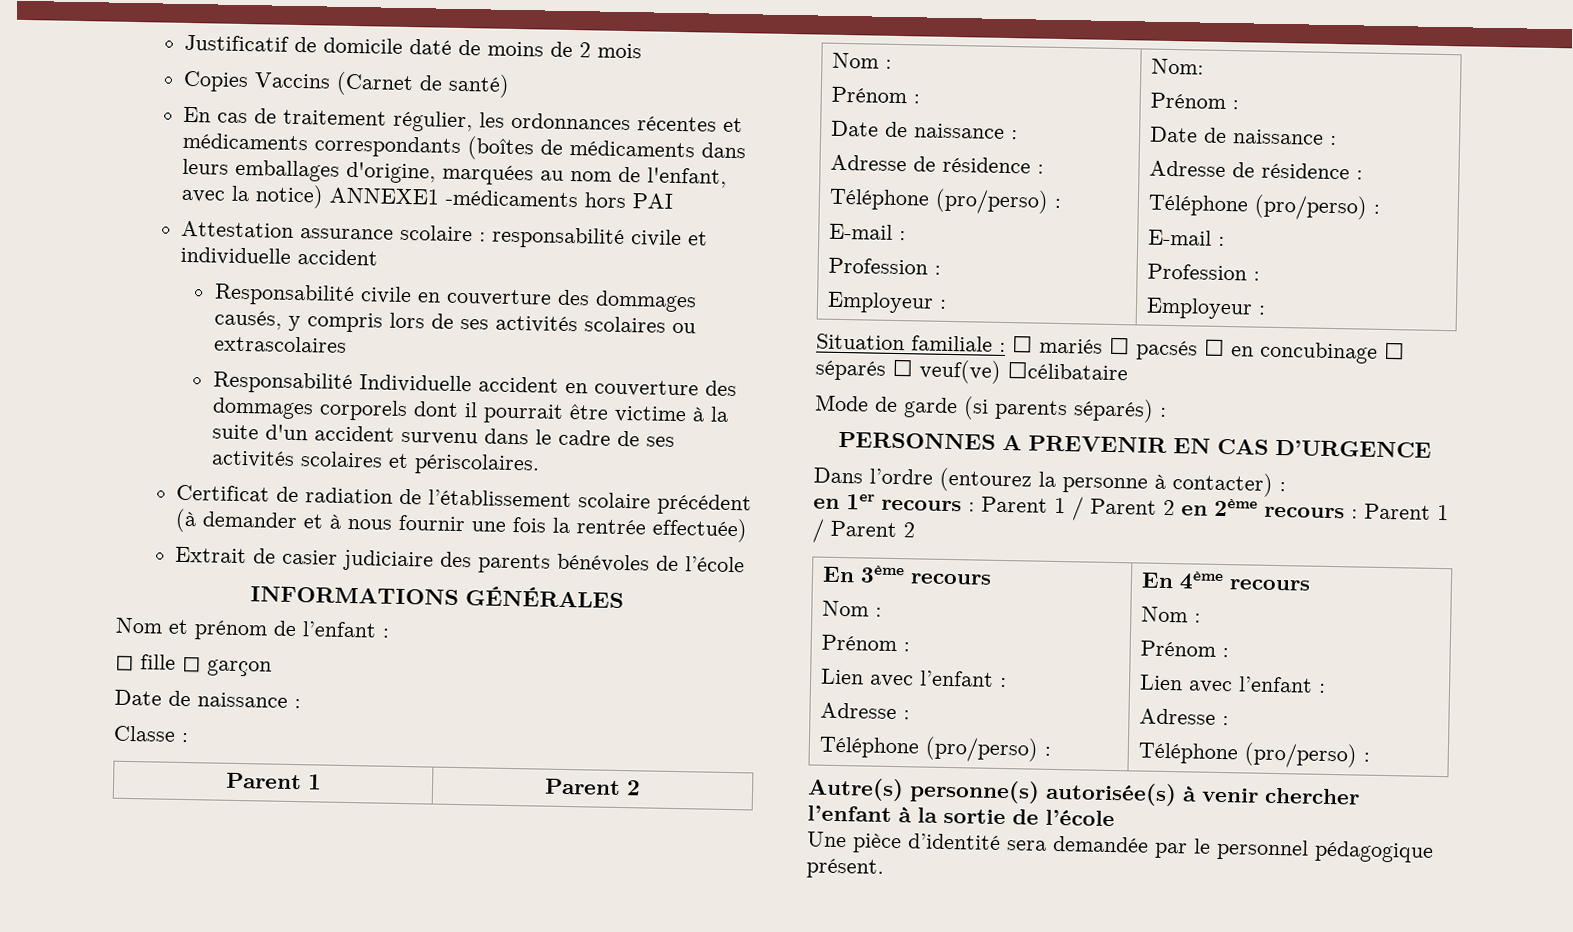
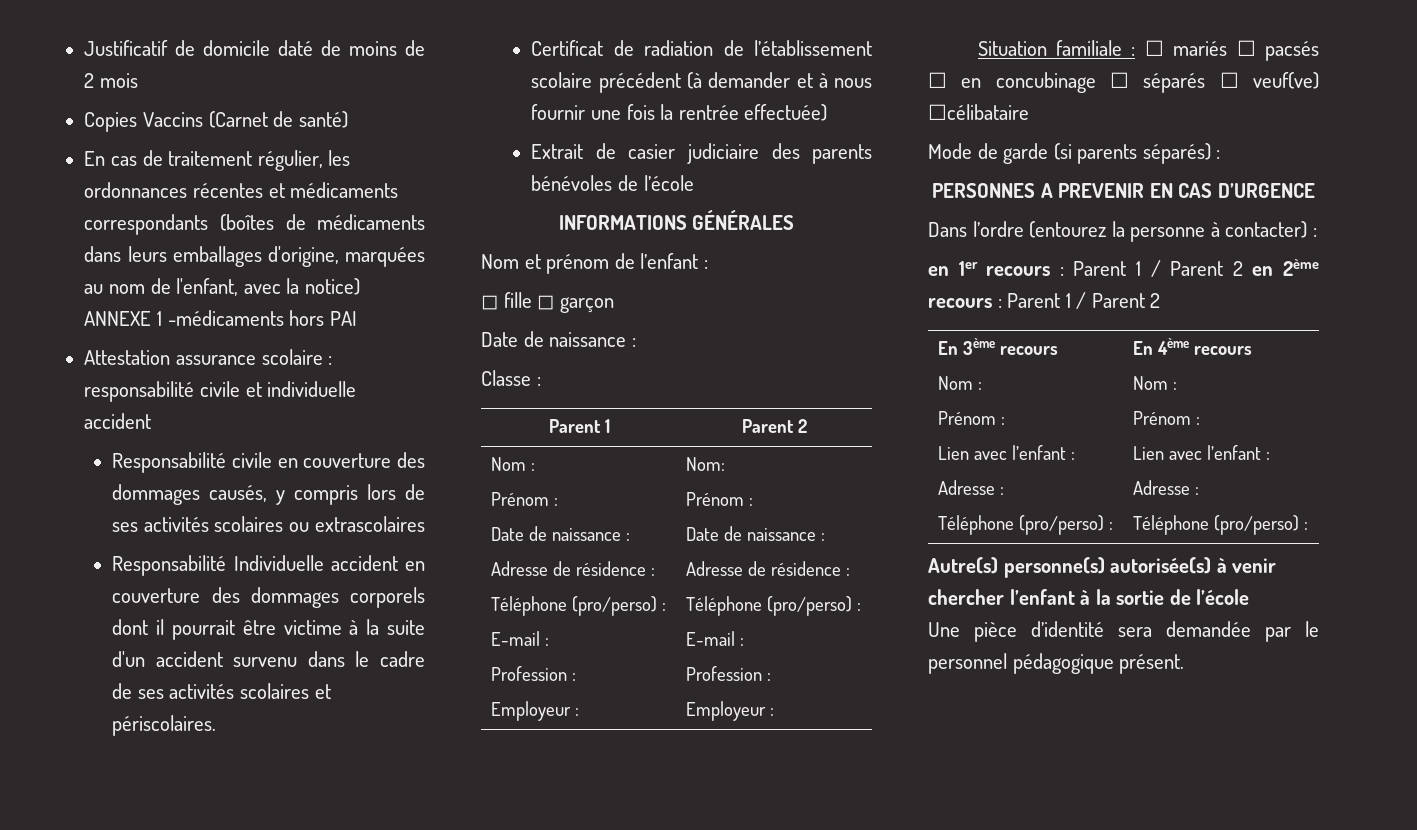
- En cas de traitement régulier, les ordonnances récentes et médicaments correspondants (boîtes de médicaments dans leurs emballages d'origine, marquées au nom de l'enfant, avec la notice) ANNEXE1 -médicaments hors PAI
+ En cas de traitement régulier, les ordonnances récentes et médicaments correspondants (boîtes de médicaments dans leurs emballages d'origine, marquées au nom de l'enfant, avec la notice) ANNEXE 1 -médicaments hors PAI

